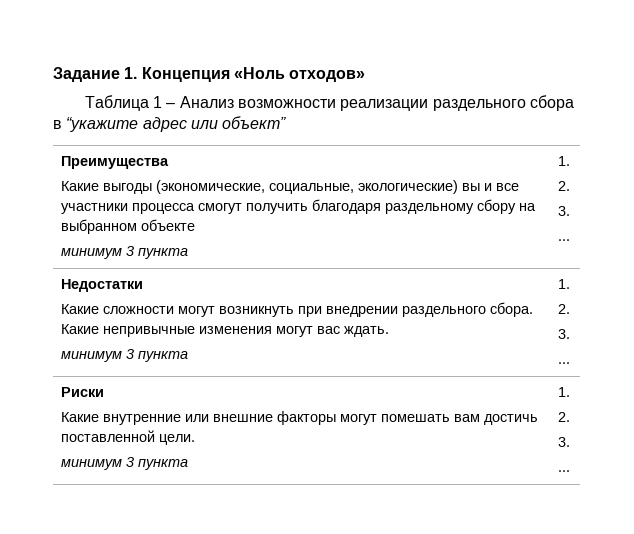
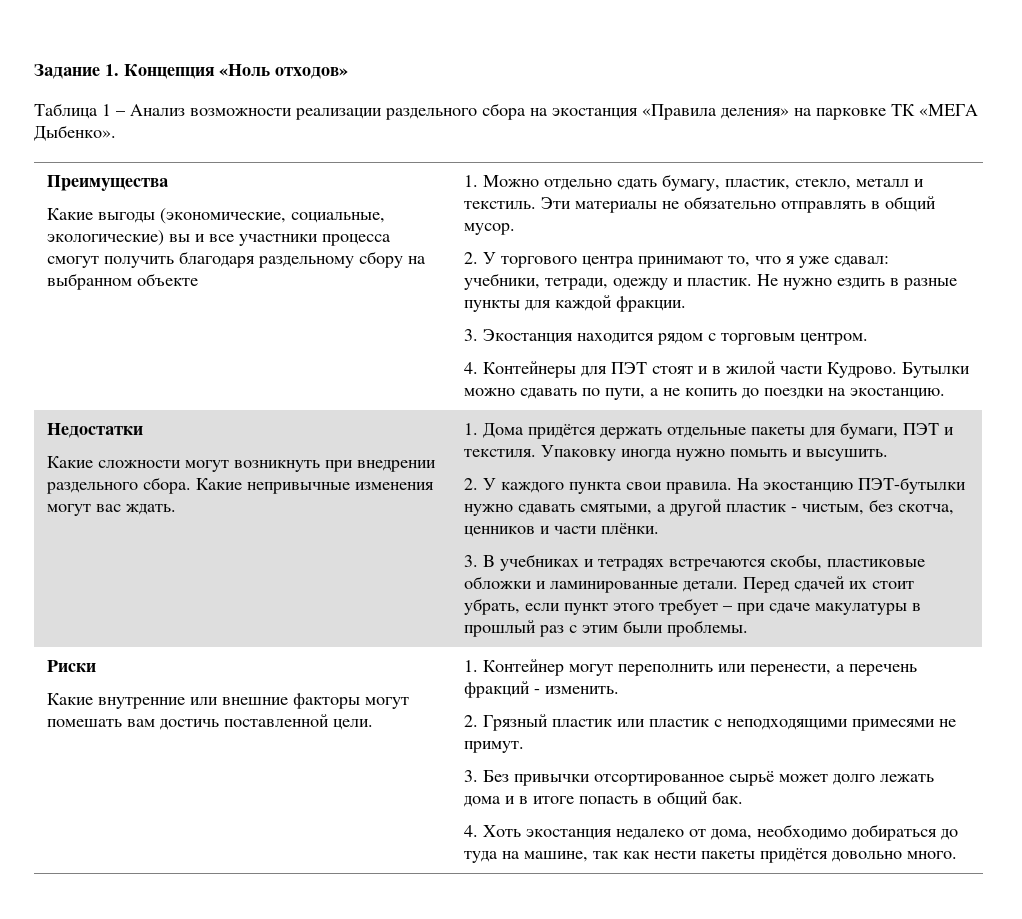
- Таблица 1 – Анализ возможности реализации раздельного сбора в “укажите адрес или объект”
+ Таблица 1 – Анализ возможности реализации раздельного сбора на экостанция «Правила деления» на парковке ТК «МЕГА Дыбенко».
- Какие выгоды (экономические, социальные, экологические) вы и все участники процесса смогут получить благодаря раздельному сбору на выбранном объекте
- минимум 3 пункта | 1.
- 2.
- 3.
- ...
+ Какие выгоды (экономические, социальные, экологические) вы и все участники процесса смогут получить благодаря раздельному сбору на выбранном объекте | 1. Можно отдельно сдать бумагу, пластик, стекло, металл и текстиль. Эти материалы не обязательно отправлять в общий мусор.
+ 2. У торгового центра принимают то, что я уже сдавал: учебники, тетради, одежду и пластик. Не нужно ездить в разные пункты для каждой фракции.
+ 3. Экостанция находится рядом с торговым центром.
+ 4. Контейнеры для ПЭТ стоят и в жилой части Кудрово. Бутылки можно сдавать по пути, а не копить до поездки на экостанцию.
- Какие непривычные изменения могут вас ждать.
- минимум 3 пункта | 1.
- 2.
- 3.
- ...
+ Какие непривычные изменения могут вас ждать. | 1. Дома придётся держать отдельные пакеты для бумаги, ПЭТ и текстиля. Упаковку иногда нужно помыть и высушить.
+ 2. У каждого пункта свои правила. На экостанцию ПЭТ-бутылки нужно сдавать смятыми, а другой пластик - чистым, без скотча, ценников и части плёнки.
+ 3. В учебниках и тетрадях встречаются скобы, пластиковые обложки и ламинированные детали. Перед сдачей их стоит убрать, если пункт этого требует – при сдаче макулатуры в прошлый раз с этим были проблемы.
- Какие внутренние или внешние факторы могут помешать вам достичь поставленной цели.
- минимум 3 пункта | 1.
- 2.
- 3.
- ...
+ Какие внутренние или внешние факторы могут помешать вам достичь поставленной цели. | 1. Контейнер могут переполнить или перенести, а перечень фракций - изменить.
+ 2. Грязный пластик или пластик с неподходящими примесями не примут.
+ 3. Без привычки отсортированное сырьё может долго лежать дома и в итоге попасть в общий бак.
+ 4. Хоть экостанция недалеко от дома, необходимо добираться до туда на машине, так как нести пакеты придётся довольно много.

